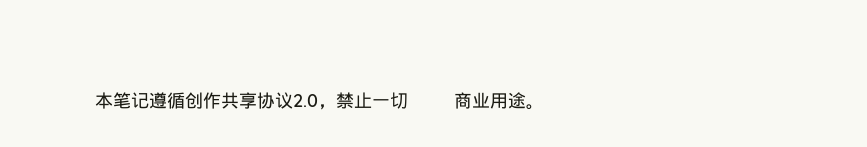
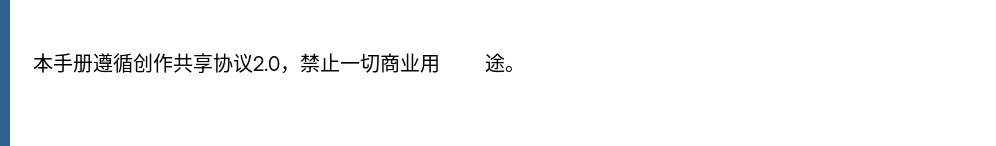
- 本笔记遵循创作共享协议2.0，禁止一切商业用途。
+ 本手册遵循创作共享协议2.0，禁止一切商业用途。

